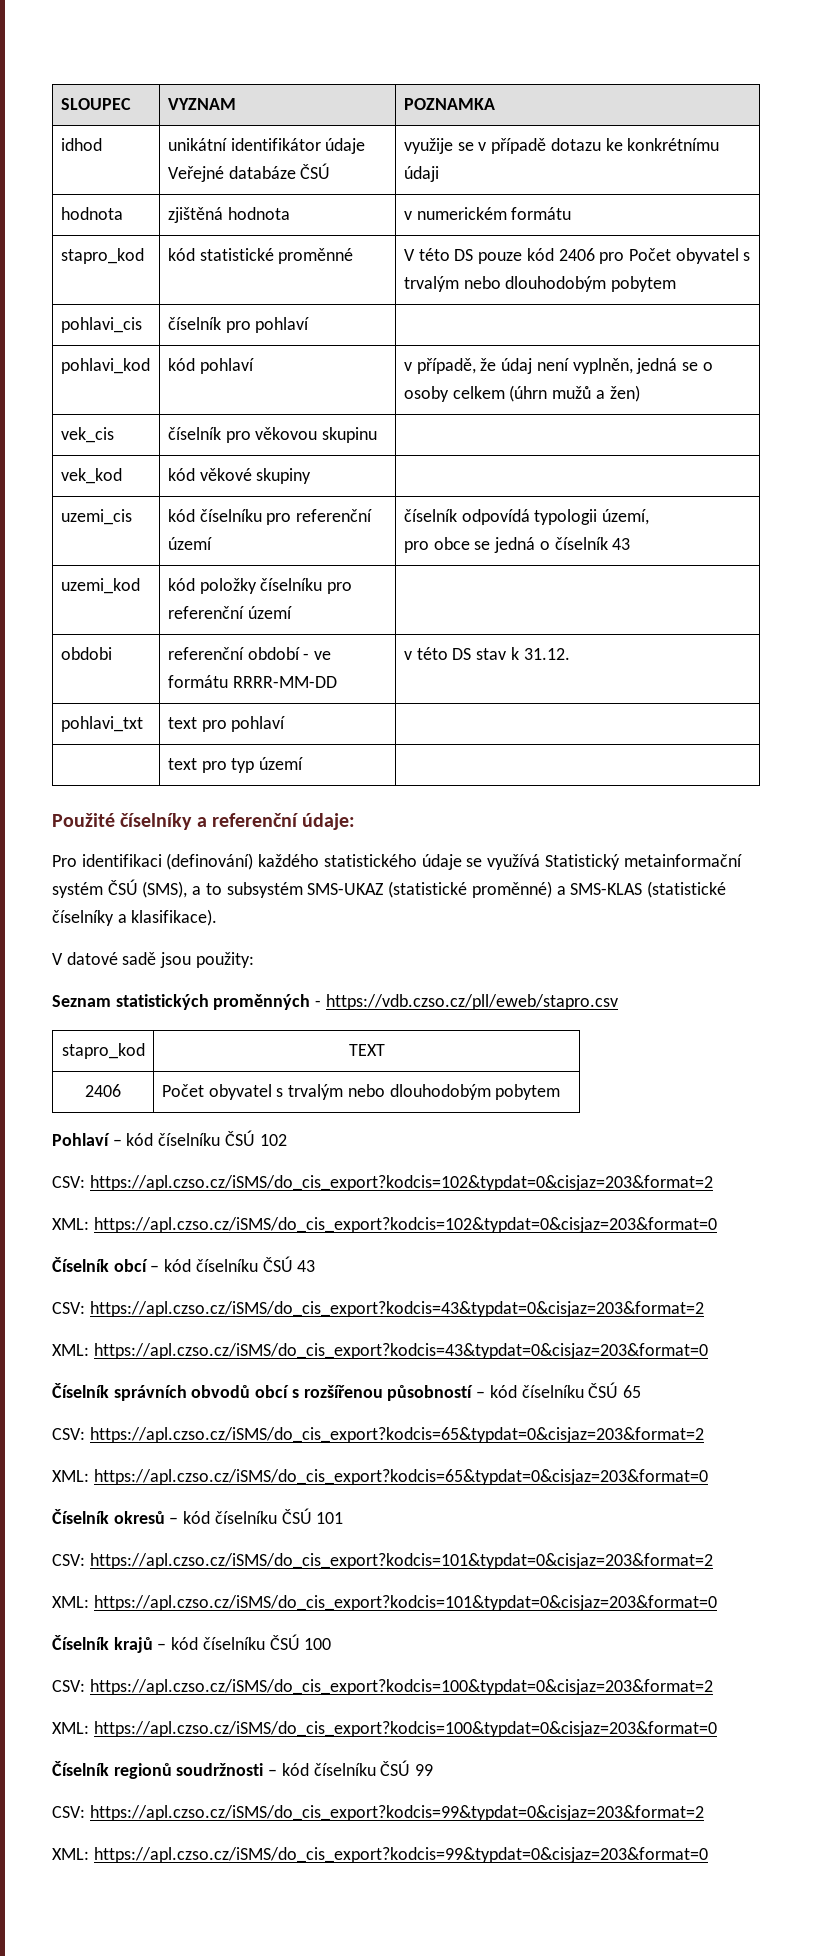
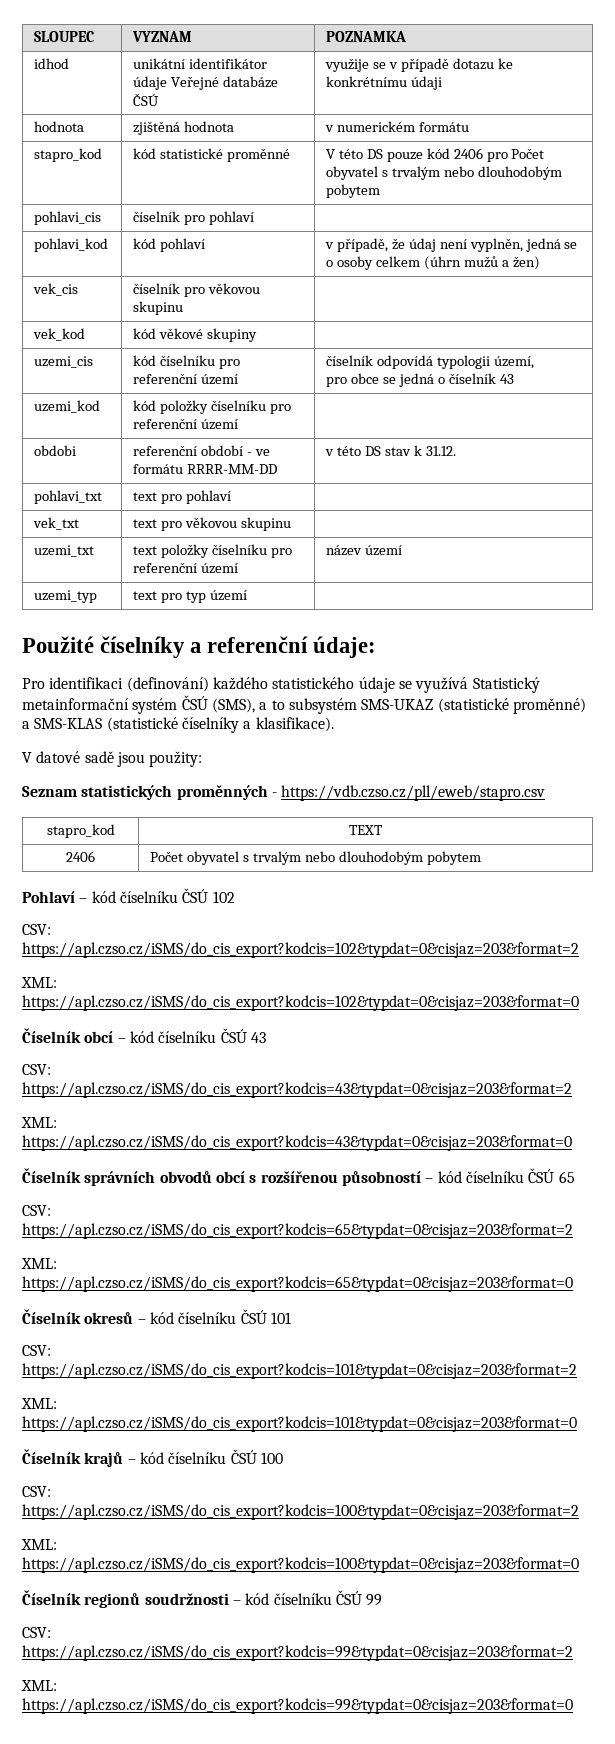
- | text pro typ území |
+ vek_txt | text pro věkovou skupinu |
+ uzemi_txt | text položky číselníku pro referenční území | název území
+ uzemi_typ | text pro typ území |

